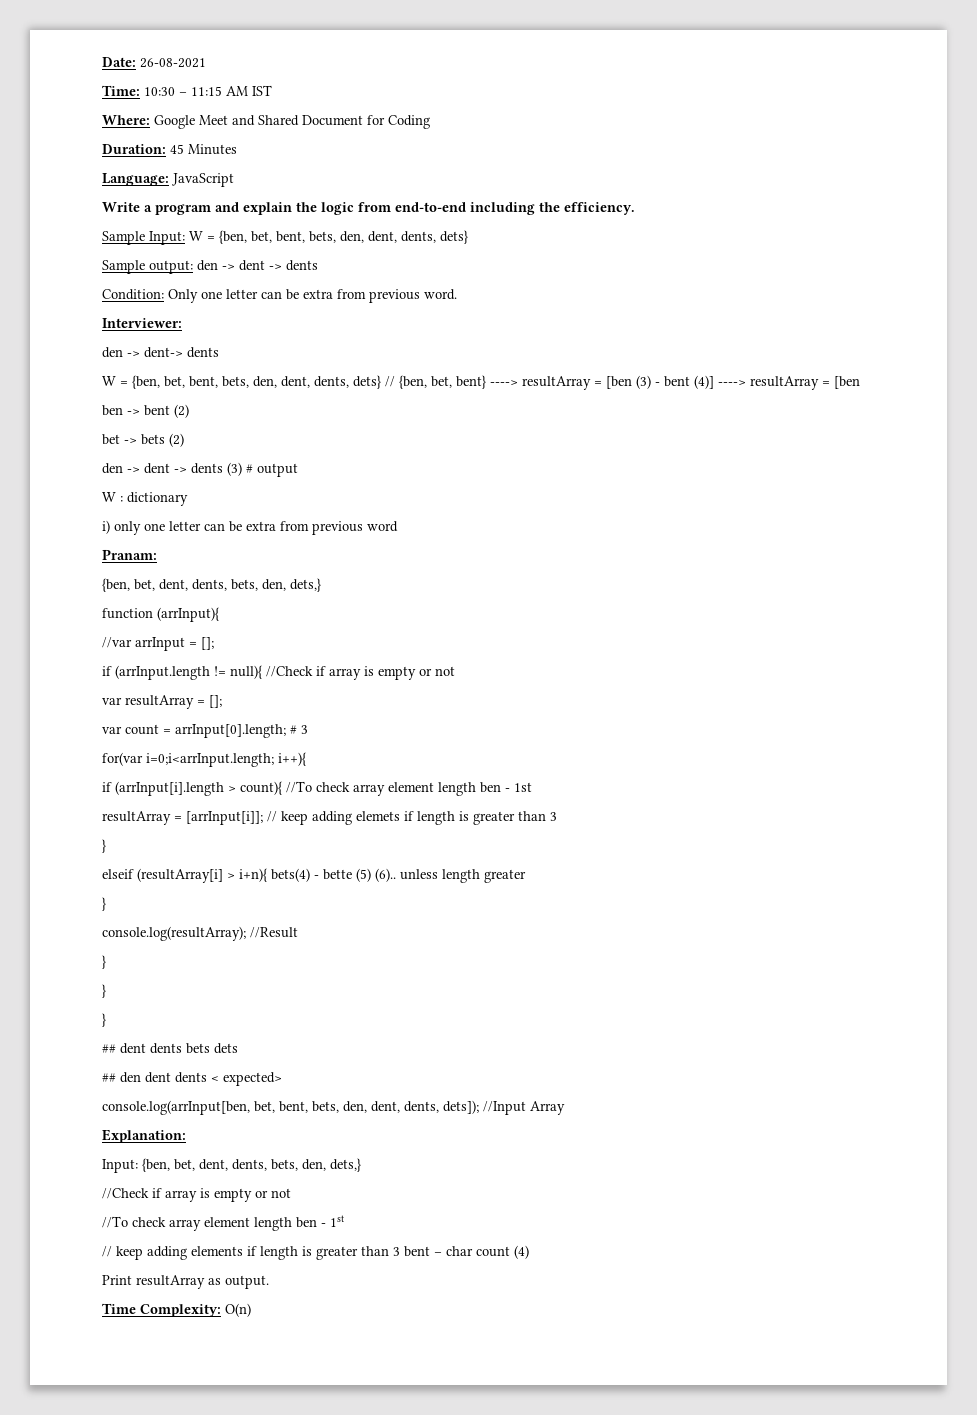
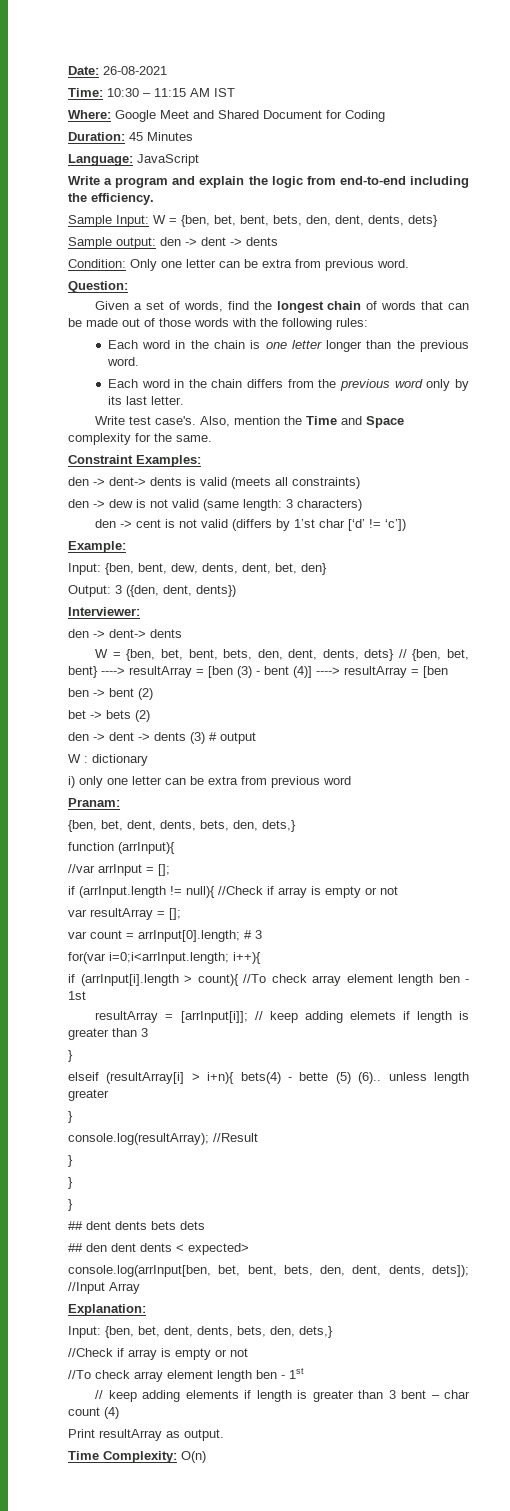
+ Question:
+ Given a set of words, find the longest chain of words that can be made out of those words with the following rules:
+ Each word in the chain is one letter longer than the previous word.
+ Each word in the chain differs from the previous word only by its last letter.
+ Write test case's. Also, mention the Time and Space complexity for the same.
+ Constraint Examples:
+ den -> dent-> dents is valid (meets all constraints)
+ den -> dew is not valid (same length: 3 characters)
+ den -> cent is not valid (differs by 1’st char [‘d’ != ‘c’])
+ Example:
+ Input: {ben, bent, dew, dents, dent, bet, den}
+ Output: 3 ({den, dent, dents})

